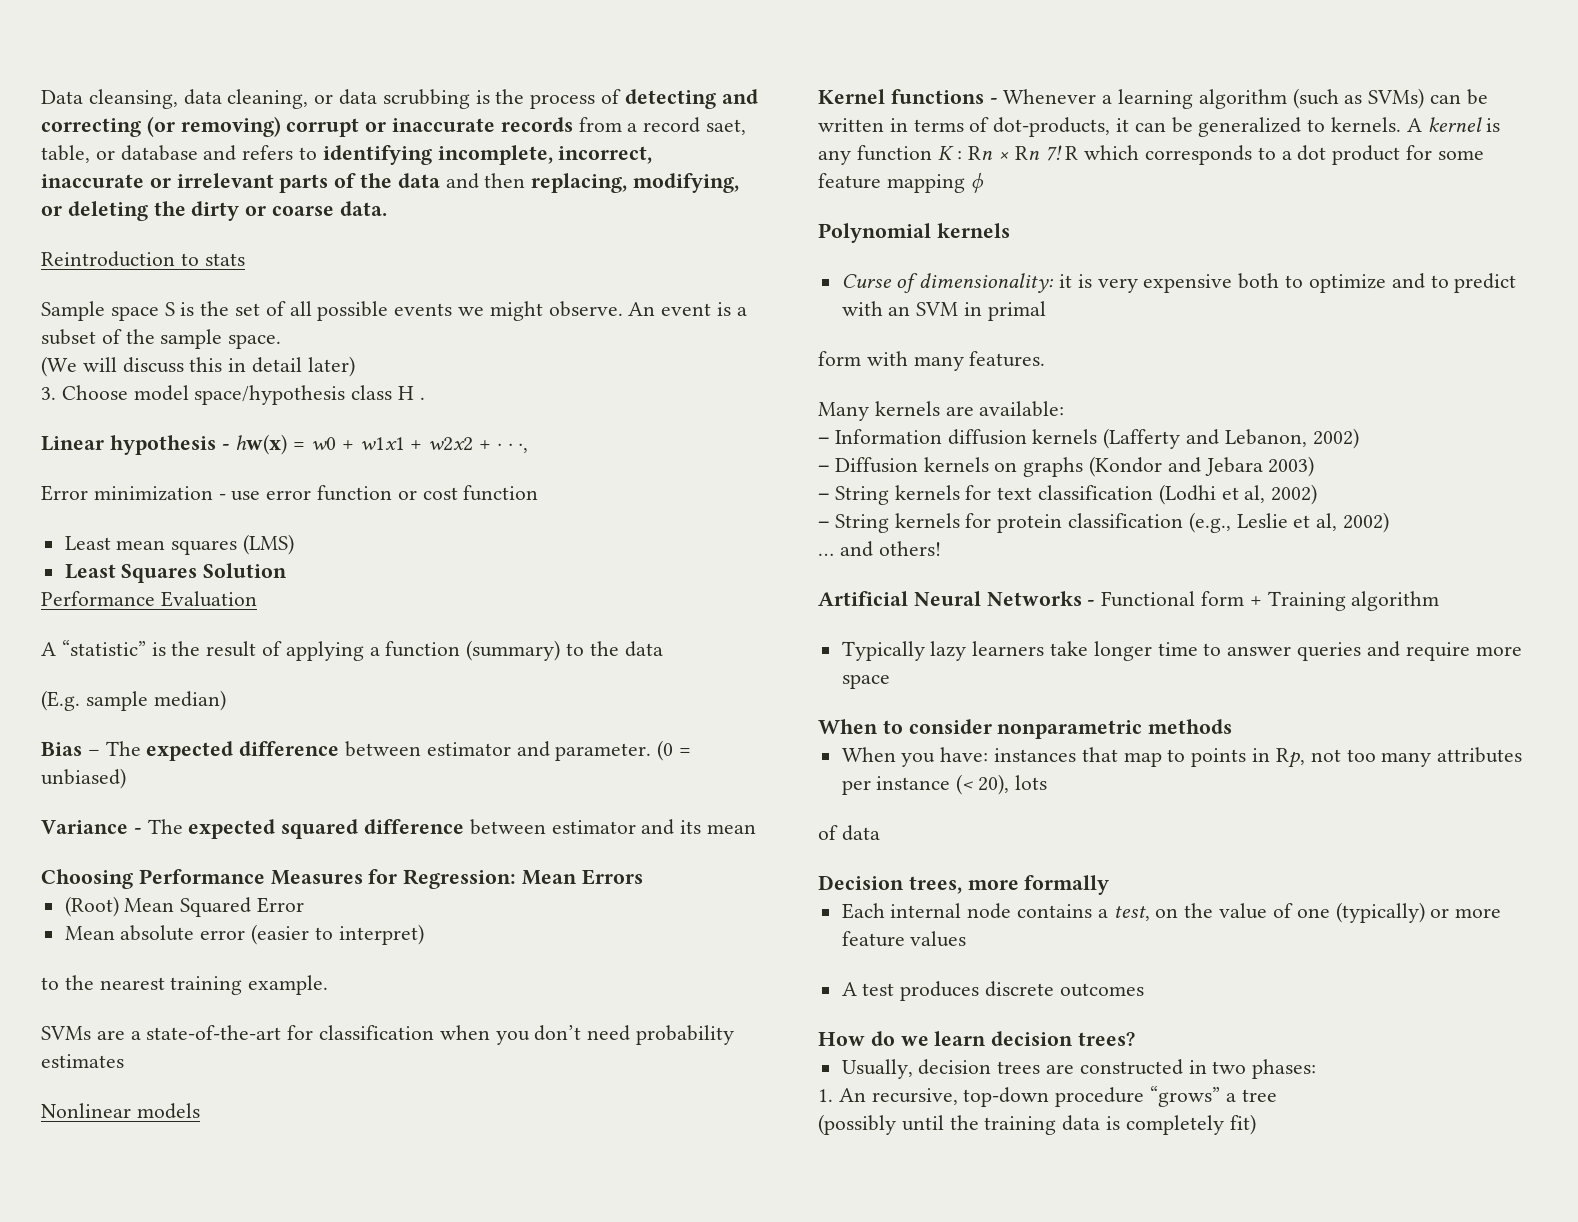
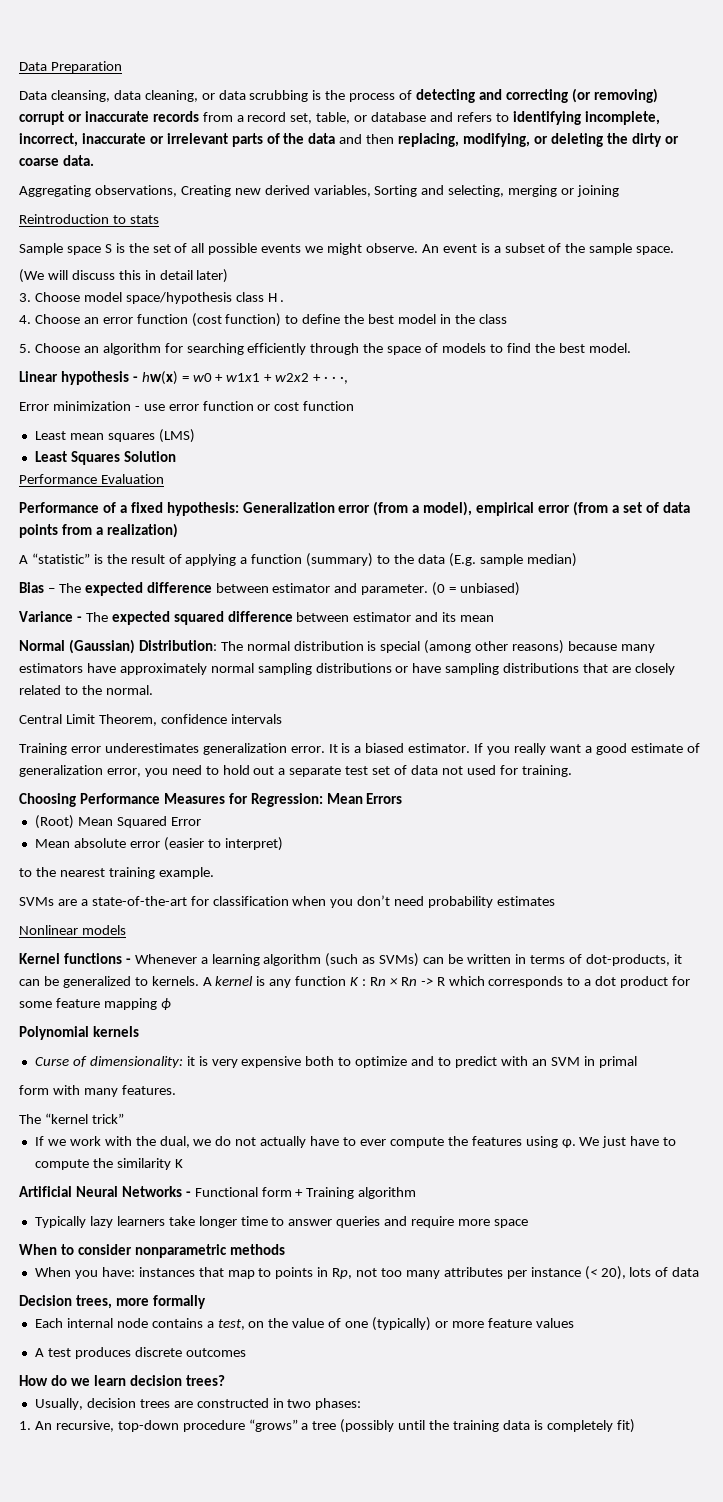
- Data cleansing, data cleaning, or data scrubbing is the process of detecting and correcting (or removing) corrupt or inaccurate records from a record saet, table, or database and refers to identifying incomplete, incorrect, inaccurate or irrelevant parts of the data and then replacing, modifying, or deleting the dirty or coarse data.
+ Data Preparation
+ Data cleansing, data cleaning, or data scrubbing is the process of detecting and correcting (or removing) corrupt or inaccurate records from a record set, table, or database and refers to identifying incomplete, incorrect, inaccurate or irrelevant parts of the data and then replacing, modifying, or deleting the dirty or coarse data.
+ Aggregating observations, Creating new derived variables, Sorting and selecting, merging or joining
+ 4. Choose an error function (cost function) to define the best model in the class
+ 5. Choose an algorithm for searching efficiently through the space of models to find the best model.
+ Performance of a fixed hypothesis: Generalization error (from a model), empirical error (from a set of data points from a realization)
- A “statistic” is the result of applying a function (summary) to the data
- (E.g. sample median)
+ A “statistic” is the result of applying a function (summary) to the data (E.g. sample median)
+ Normal (Gaussian) Distribution: The normal distribution is special (among other reasons) because many estimators have approximately normal sampling distributions or have sampling distributions that are closely related to the normal.
+ Central Limit Theorem, confidence intervals
+ Training error underestimates generalization error. It is a biased estimator. If you really want a good estimate of generalization error, you need to hold out a separate test set of data not used for training.
- A kernel is any function K : Rn × Rn 7! R which corresponds to a dot product for some feature mapping ϕ
+ A kernel is any function K : Rn × Rn -> R which corresponds to a dot product for some feature mapping ϕ
- Many kernels are available:
- – Information diffusion kernels (Lafferty and Lebanon, 2002)
- – Diffusion kernels on graphs (Kondor and Jebara 2003)
- – String kernels for text classification (Lodhi et al, 2002)
- – String kernels for protein classification (e.g., Leslie et al, 2002)
- … and others!
+ The “kernel trick”
+ If we work with the dual, we do not actually have to ever compute the features using φ. We just have to compute the similarity K
- When you have: instances that map to points in Rp, not too many attributes per instance (< 20), lots
- of data
+ When you have: instances that map to points in Rp, not too many attributes per instance (< 20), lots of data
- 1. An recursive, top-down procedure “grows” a tree
- (possibly until the training data is completely fit)
+ 1. An recursive, top-down procedure “grows” a tree (possibly until the training data is completely fit)

